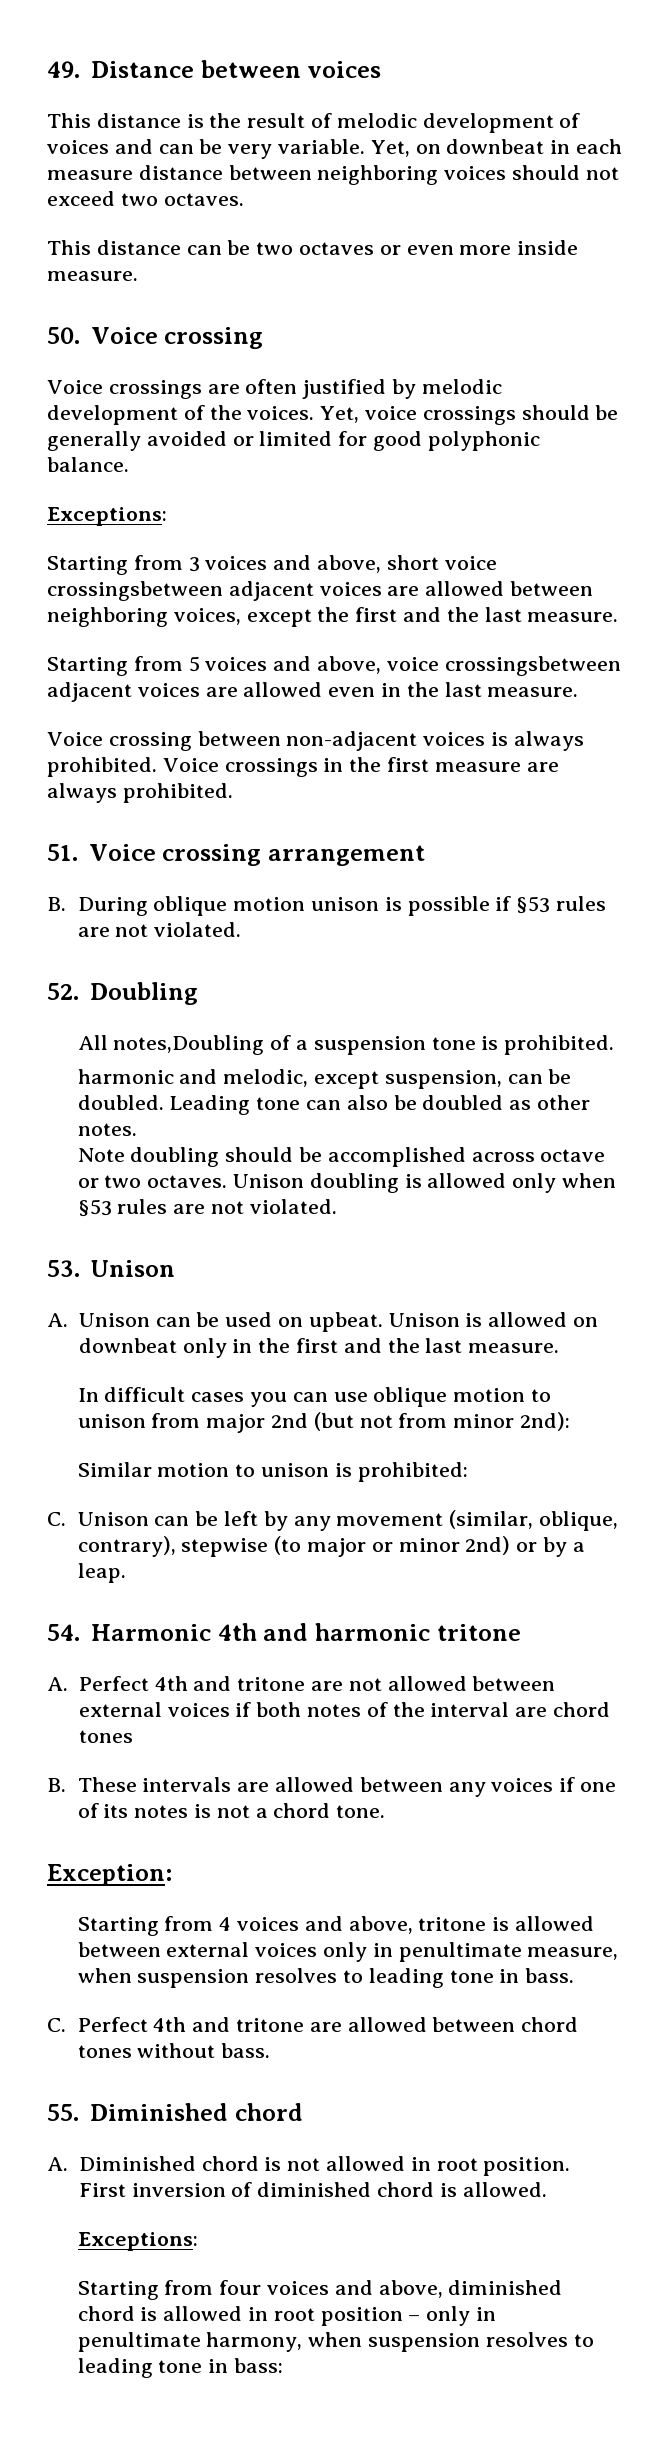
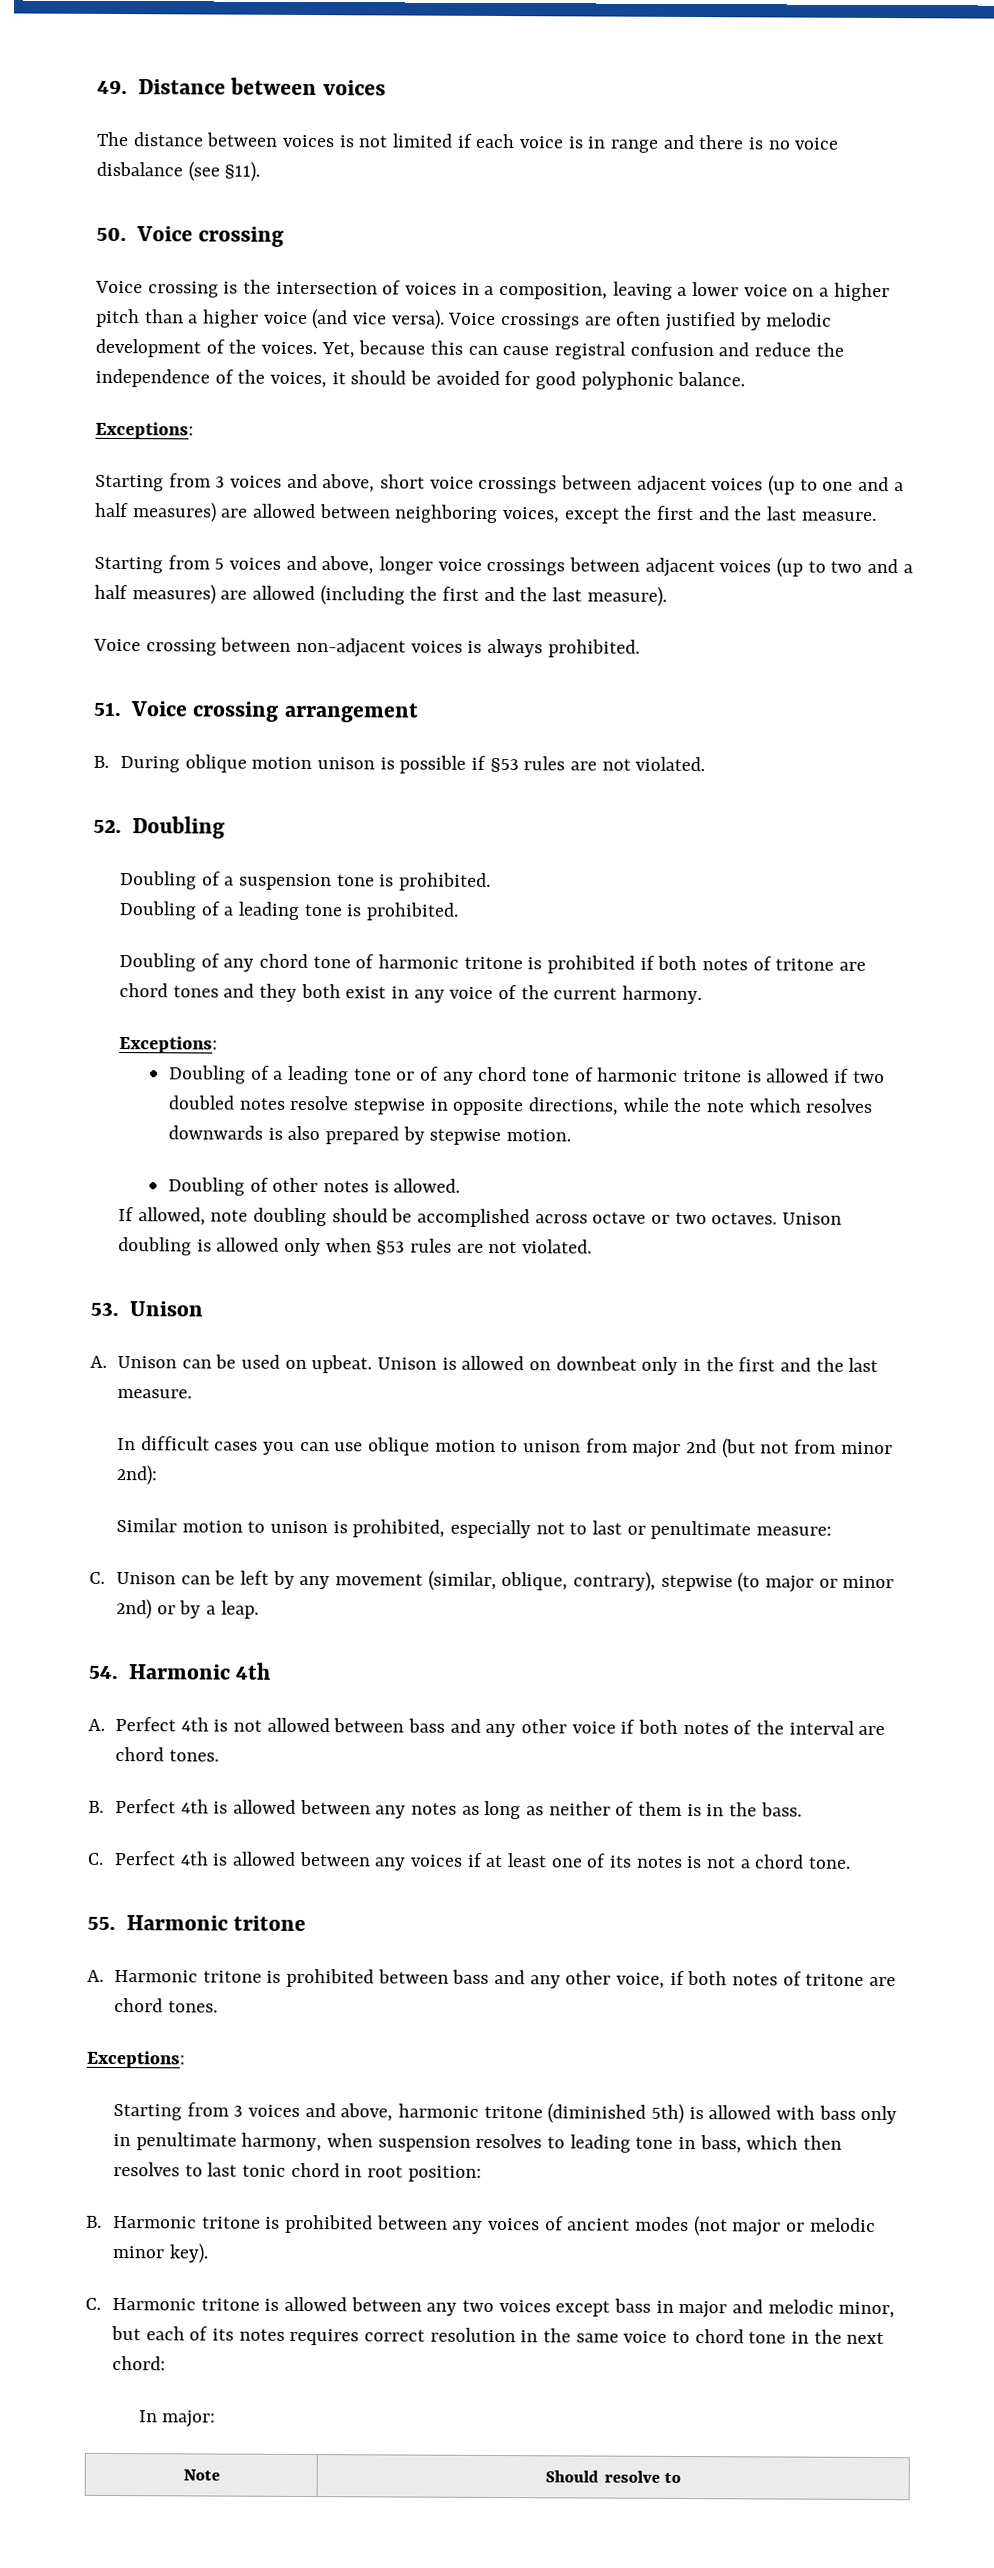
- This distance is the result of melodic development of voices and can be very variable. Yet, on downbeat in each measure distance between neighboring voices should not exceed two octaves.
- This distance can be two octaves or even more inside measure.
+ The distance between voices is not limited if each voice is in range and there is no voice disbalance (see §11).
  50. Voice crossing
- Voice crossings are often justified by melodic development of the voices.
+ Voice crossing is the intersection of voices in a composition, leaving a lower voice on a higher pitch than a higher voice (and vice versa). Voice crossings are often justified by melodic development of the voices.
- Yet, voice crossings should be generally avoided or limited for good polyphonic balance.
+ Yet, because this can cause registral confusion and reduce the independence of the voices, it should be avoided for good polyphonic balance.
- Starting from 3 voices and above, short voice crossingsbetween adjacent voices are allowed between neighboring voices, except the first and the last measure.
+ Starting from 3 voices and above, short voice crossings between adjacent voices (up to one and a half measures) are allowed between neighboring voices, except the first and the last measure.
- Starting from 5 voices and above, voice crossingsbetween adjacent voices are allowed even in the last measure.
+ Starting from 5 voices and above, longer voice crossings between adjacent voices (up to two and a half measures) are allowed (including the first and the last measure).
- Voice crossings in the first measure are always prohibited.
- All notes,Doubling of a suspension tone is prohibited.
+ Doubling of a suspension tone is prohibited.
- harmonic and melodic, except suspension, can be doubled. Leading tone can also be doubled as other notes.
- Note doubling should be accomplished across octave or two octaves.
+ Doubling of a leading tone is prohibited.
+ Doubling of any chord tone of harmonic tritone is prohibited if both notes of tritone are chord tones and they both exist in any voice of the current harmony.
+ Exceptions:
+ Doubling of a leading tone or of any chord tone of harmonic tritone is allowed if two doubled notes resolve stepwise in opposite directions, while the note which resolves downwards is also prepared by stepwise motion.
+ Doubling of other notes is allowed.
+ If allowed, note doubling should be accomplished across octave or two octaves.
- Similar motion to unison is prohibited:
+ Similar motion to unison is prohibited, especially not to last or penultimate measure:
- 54. Harmonic 4th and harmonic tritone
+ 54. Harmonic 4th
- A. Perfect 4th and tritone are not allowed between external voices if both notes of the interval are chord tones
- B. These intervals are allowed between any voices if one of its notes is not a chord tone.
+ A. Perfect 4th is not allowed between bass and any other voice if both notes of the interval are chord tones.
+ B. Perfect 4th is allowed between any notes as long as neither of them is in the bass.
+ C. Perfect 4th is allowed between any voices if at least one of its notes is not a chord tone.
- Exception:
- Starting from 4 voices and above, tritone is allowed between external voices only in penultimate measure, when suspension resolves to leading tone in bass.
- C. Perfect 4th and tritone are allowed between chord tones without bass.
- 55. Diminished chord
- A. Diminished chord is not allowed in root position. First inversion of diminished chord is allowed.
+ 55. Harmonic tritone
+ A. Harmonic tritone is prohibited between bass and any other voice, if both notes of tritone are chord tones.
  Exceptions:
- Starting from four voices and above, diminished chord is allowed in root position – only in penultimate harmony, when suspension resolves to leading tone in bass:
+ Starting from 3 voices and above, harmonic tritone (diminished 5th) is allowed with bass only in penultimate harmony, when suspension resolves to leading tone in bass, which then resolves to last tonic chord in root position:
+ B. Harmonic tritone is prohibited between any voices of ancient modes (not major or melodic minor key).
+ C. Harmonic tritone is allowed between any two voices except bass in major and melodic minor, but each of its notes requires correct resolution in the same voice to chord tone in the next chord:
+ In major:
+ Note | Should resolve to

